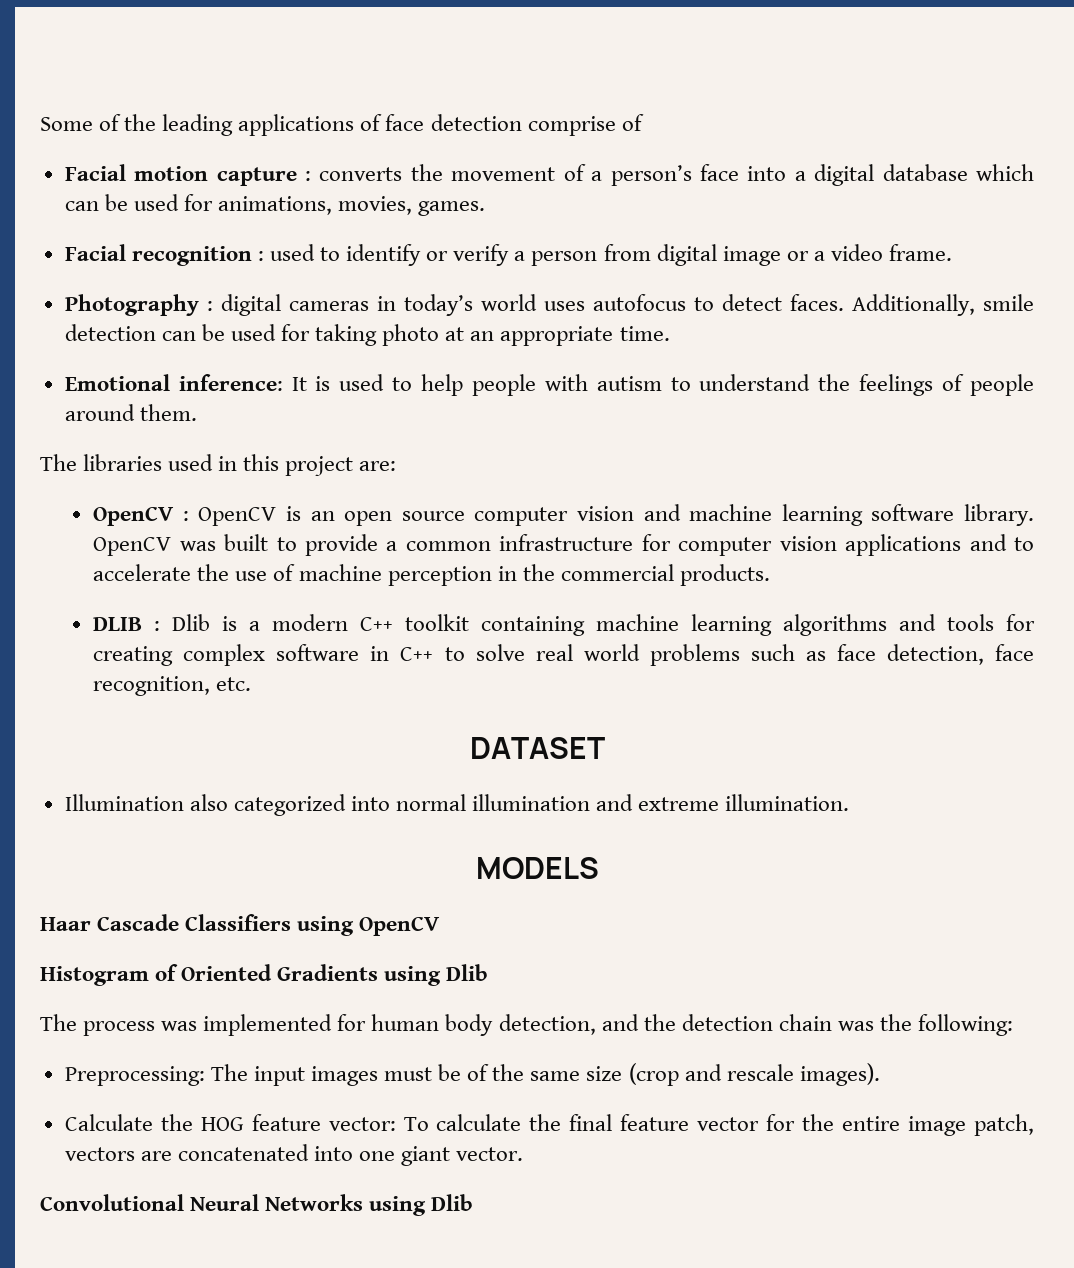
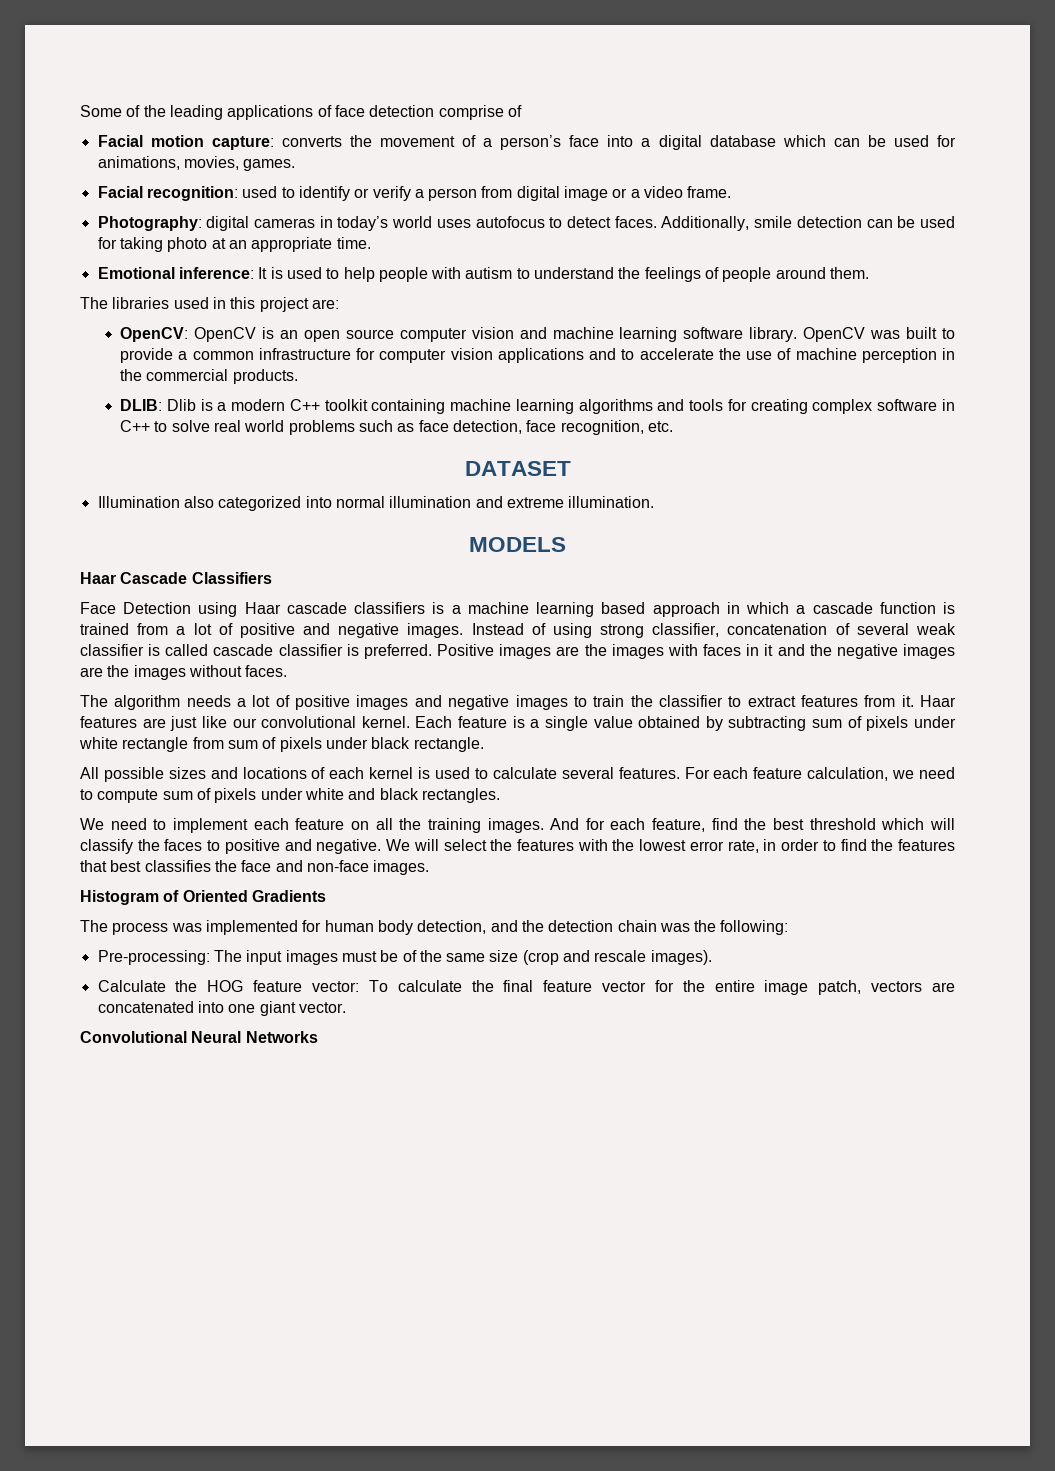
- Facial motion capture : converts the movement of a person’s face into a digital database which can be used for animations, movies, games.
+ Facial motion capture: converts the movement of a person’s face into a digital database which can be used for animations, movies, games.
- Facial recognition : used to identify or verify a person from digital image or a video frame.
+ Facial recognition: used to identify or verify a person from digital image or a video frame.
- Photography : digital cameras in today’s world uses autofocus to detect faces.
+ Photography: digital cameras in today’s world uses autofocus to detect faces.
- OpenCV : OpenCV is an open source computer vision and machine learning software library.
+ OpenCV: OpenCV is an open source computer vision and machine learning software library.
- DLIB : Dlib is a modern C++ toolkit containing machine learning algorithms and tools for creating complex software in C++ to solve real world problems such as face detection, face recognition, etc.
+ DLIB: Dlib is a modern C++ toolkit containing machine learning algorithms and tools for creating complex software in C++ to solve real world problems such as face detection, face recognition, etc.
- Haar Cascade Classifiers using OpenCV
+ Haar Cascade Classifiers
+ Face Detection using Haar cascade classifiers is a machine learning based approach in which a cascade function is trained from a lot of positive and negative images. Instead of using strong classifier, concatenation of several weak classifier is called cascade classifier is preferred. Positive images are the images with faces in it and the negative images are the images without faces.
+ The algorithm needs a lot of positive images and negative images to train the classifier to extract features from it. Haar features are just like our convolutional kernel. Each feature is a single value obtained by subtracting sum of pixels under white rectangle from sum of pixels under black rectangle.
+ All possible sizes and locations of each kernel is used to calculate several features. For each feature calculation, we need to compute sum of pixels under white and black rectangles.
+ We need to implement each feature on all the training images. And for each feature, find the best threshold which will classify the faces to positive and negative. We will select the features with the lowest error rate, in order to find the features that best classifies the face and non-face images.
- Histogram of Oriented Gradients using Dlib
+ Histogram of Oriented Gradients
- Preprocessing: The input images must be of the same size (crop and rescale images).
+ Pre-processing: The input images must be of the same size (crop and rescale images).
- Convolutional Neural Networks using Dlib
+ Convolutional Neural Networks

